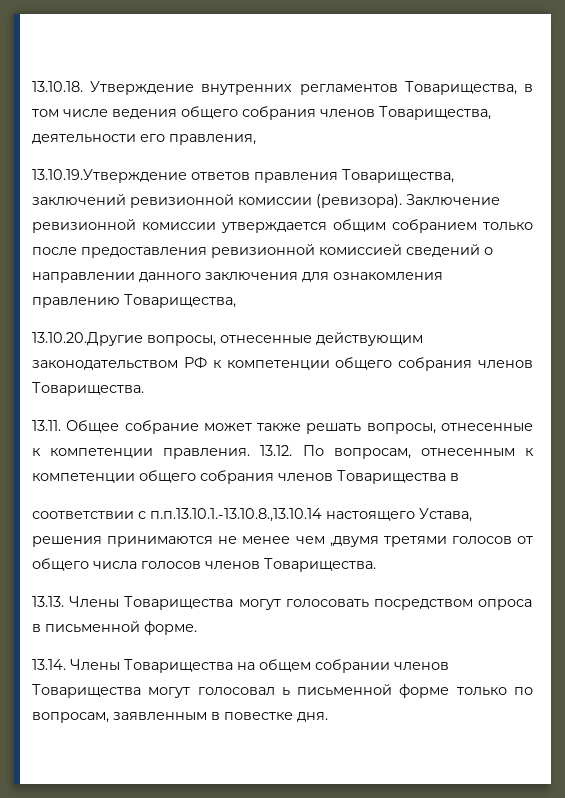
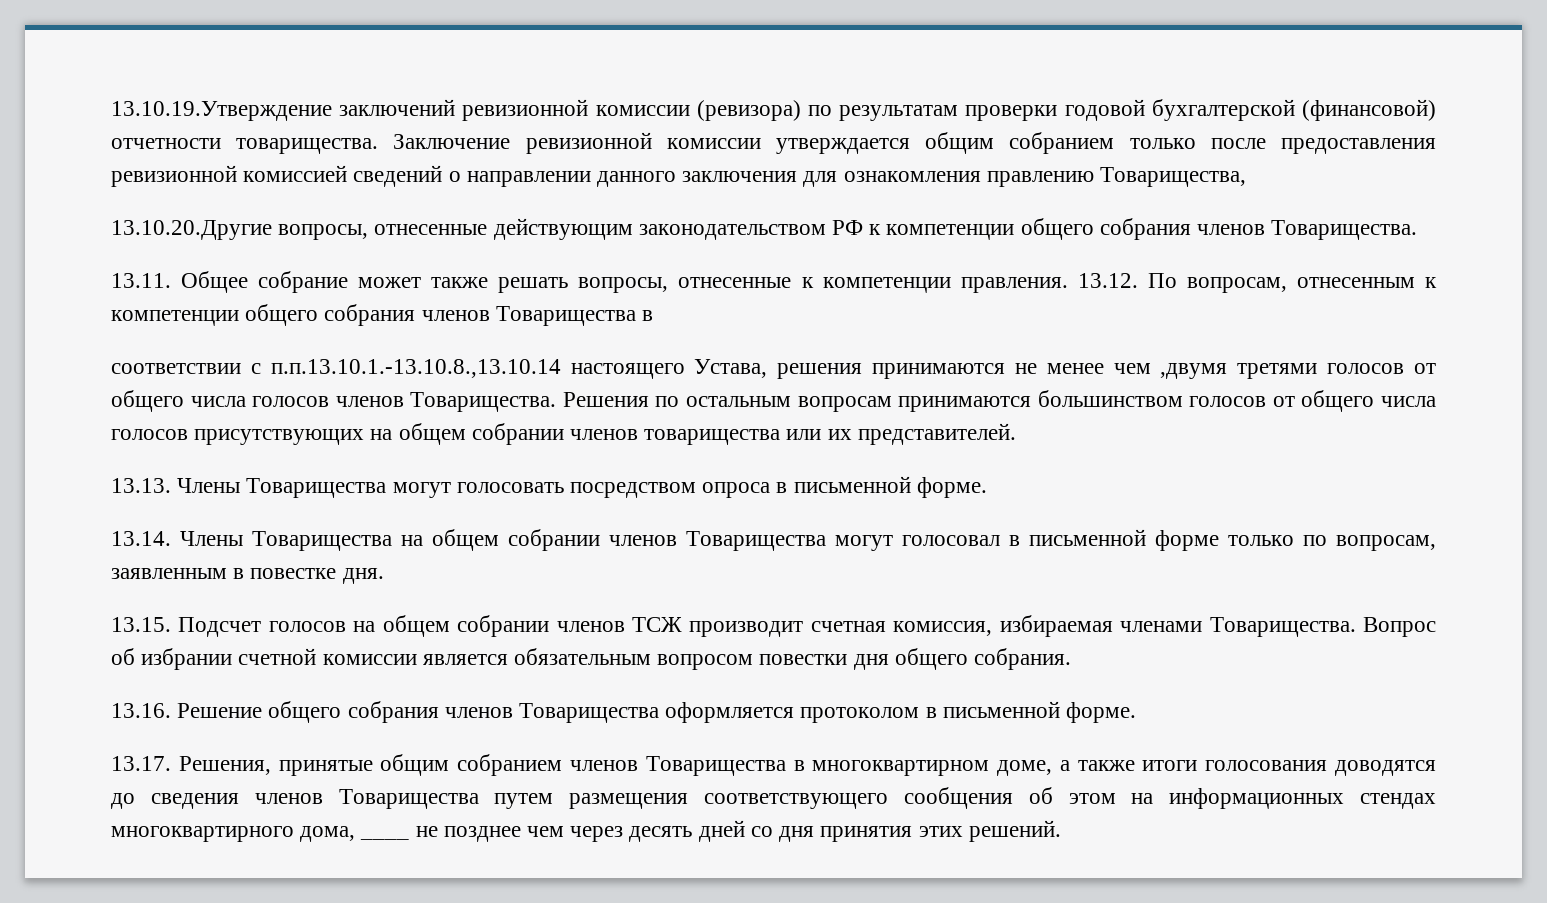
- 13.10.18. Утверждение внутренних регламентов Товарищества, в том числе ведения общего собрания членов Товарищества, деятельности его правления,
- 13.10.19.Утверждение ответов правления Товарищества, заключений ревизионной комиссии (ревизора).
+ 13.10.19.Утверждение заключений ревизионной комиссии (ревизора) по результатам проверки годовой бухгалтерской (финансовой) отчетности товарищества.
+ Решения по остальным вопросам принимаются большинством голосов от общего числа голосов присутствующих на общем собрании членов товарищества или их представителей.
- 13.14. Члены Товарищества на общем собрании членов Товарищества могут голосовал ь письменной форме только по вопросам, заявленным в повестке дня.
+ 13.14. Члены Товарищества на общем собрании членов Товарищества могут голосовал в письменной форме только по вопросам, заявленным в повестке дня.
+ 13.15. Подсчет голосов на общем собрании членов ТСЖ производит счетная комиссия, избираемая членами Товарищества. Вопрос об избрании счетной комиссии является обязательным вопросом повестки дня общего собрания.
+ 13.16. Решение общего собрания членов Товарищества оформляется протоколом в письменной форме.
+ 13.17. Решения, принятые общим собранием членов Товарищества в многоквартирном доме, а также итоги голосования доводятся до сведения членов Товарищества путем размещения соответствующего сообщения об этом на информационных стендах многоквартирного дома, ____ не позднее чем через десять дней со дня принятия этих решений.

